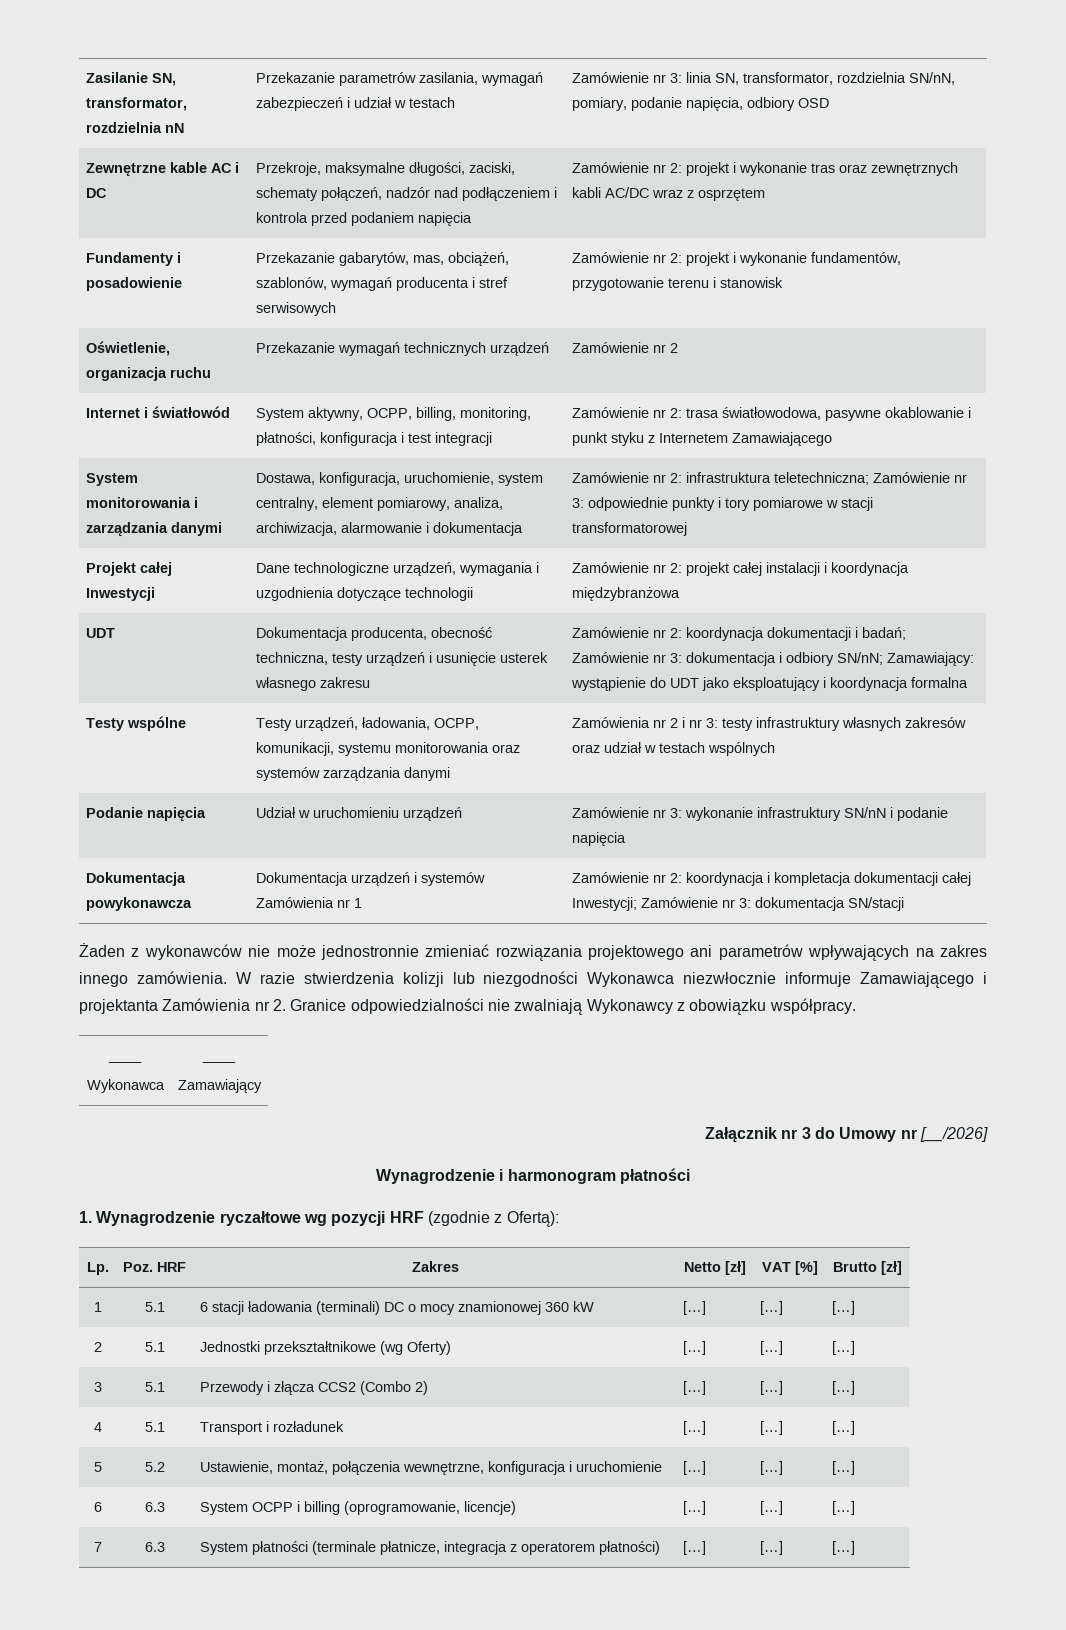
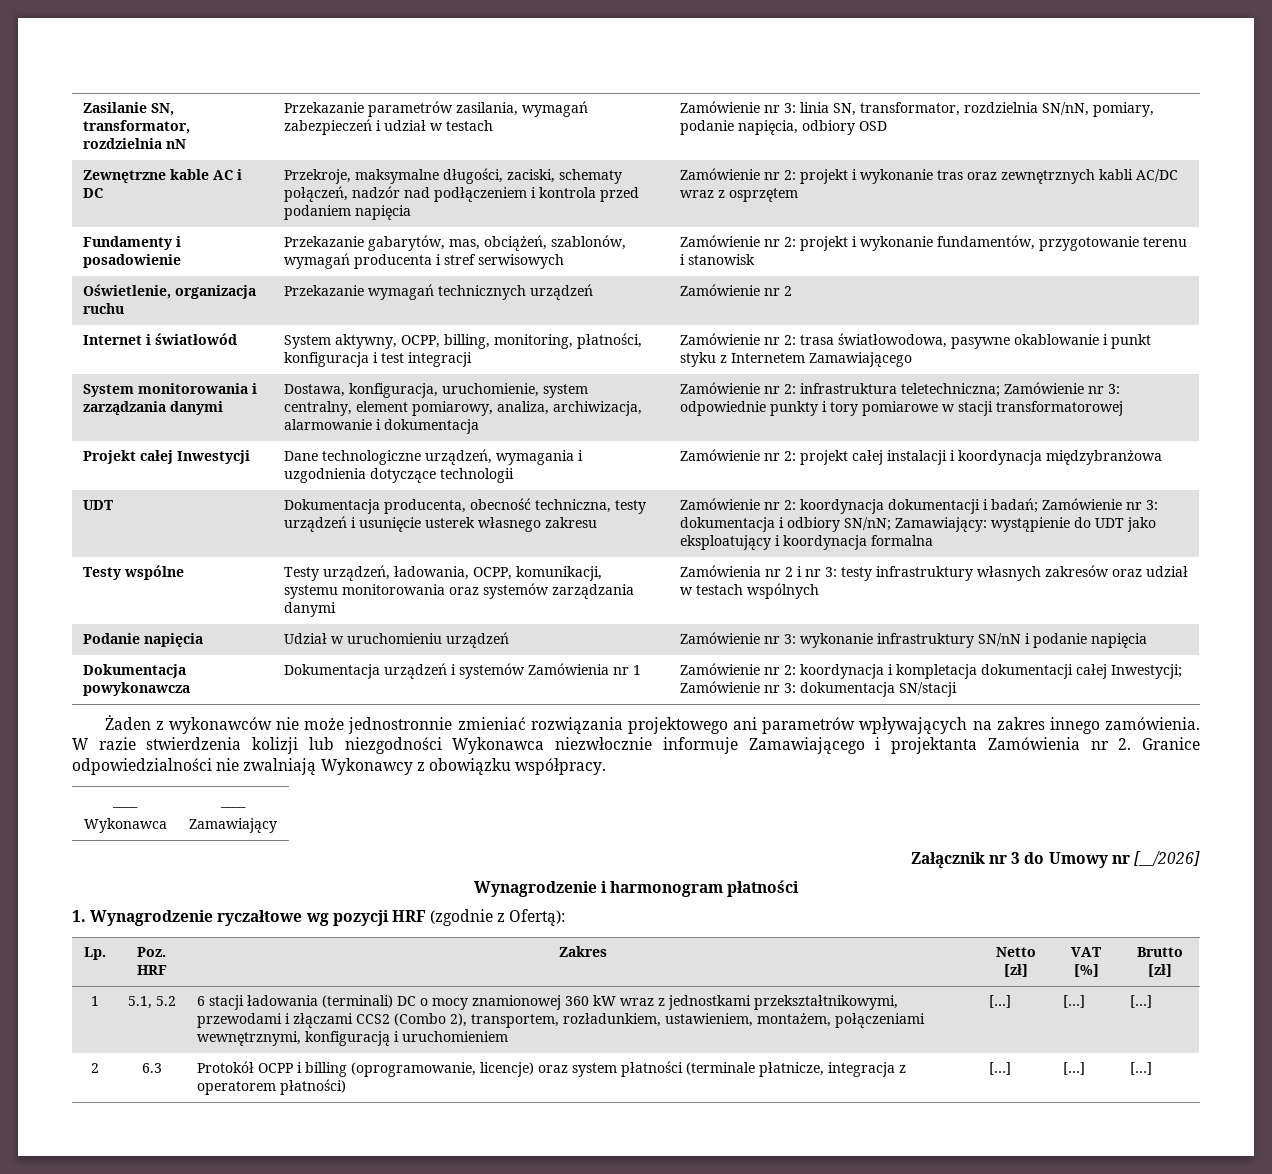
- 1 | 5.1 | 6 stacji ładowania (terminali) DC o mocy znamionowej 360 kW | […] | […] | […]
- 2 | 5.1 | Jednostki przekształtnikowe (wg Oferty) | […] | […] | […]
- 3 | 5.1 | Przewody i złącza CCS2 (Combo 2) | […] | […] | […]
- 4 | 5.1 | Transport i rozładunek | […] | […] | […]
- 5 | 5.2 | Ustawienie, montaż, połączenia wewnętrzne, konfiguracja i uruchomienie | […] | […] | […]
- 6 | 6.3 | System OCPP i billing (oprogramowanie, licencje) | […] | […] | […]
- 7 | 6.3 | System płatności (terminale płatnicze, integracja z operatorem płatności) | […] | […] | […]
+ 1 | 5.1, 5.2 | 6 stacji ładowania (terminali) DC o mocy znamionowej 360 kW wraz z jednostkami przekształtnikowymi, przewodami i złączami CCS2 (Combo 2), transportem, rozładunkiem, ustawieniem, montażem, połączeniami wewnętrznymi, konfiguracją i uruchomieniem | […] | […] | […]
+ 2 | 6.3 | Protokół OCPP i billing (oprogramowanie, licencje) oraz system płatności (terminale płatnicze, integracja z operatorem płatności) | […] | […] | […]

